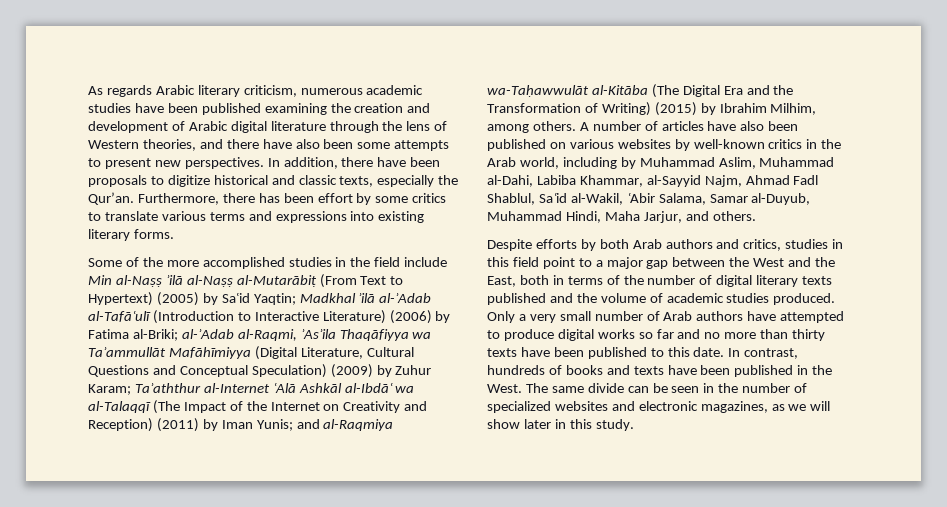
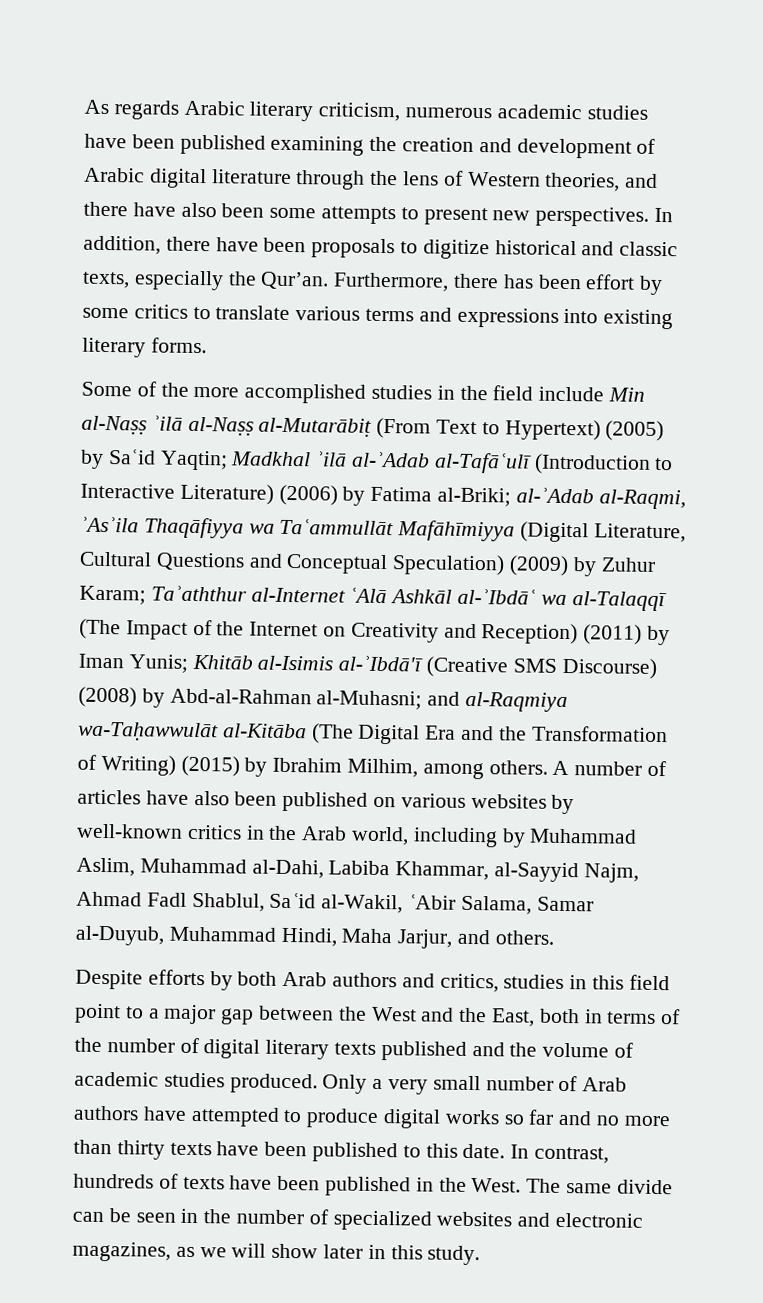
- al-ʾAdab al-Raqmi, ʾAsʾila Thaqāfiyya wa Taʾammullāt Mafāhīmiyya (Digital Literature, Cultural Questions and Conceptual Speculation) (2009) by Zuhur Karam;
+ al-ʾAdab al-Raqmi, ʾAsʾila Thaqāfiyya wa Taʿammullāt Mafāhīmiyya (Digital Literature, Cultural Questions and Conceptual Speculation) (2009) by Zuhur Karam;
- Taʾaththur al-Internet ʿAlā Ashkāl al-Ibdāʿ wa al-Talaqqī (The Impact of the Internet on Creativity and Reception) (2011) by Iman Yunis;
+ Taʾaththur al-Internet ʿAlā Ashkāl al-ʾIbdāʿ wa al-Talaqqī (The Impact of the Internet on Creativity and Reception) (2011) by Iman Yunis;
+ Khitāb al-Isimis al-ʾIbdā'ī (Creative SMS Discourse) (2008) by Abd-al-Rahman al-Muhasni;
- In contrast, hundreds of books and texts have been published in the West.
+ In contrast, hundreds of texts have been published in the West.

